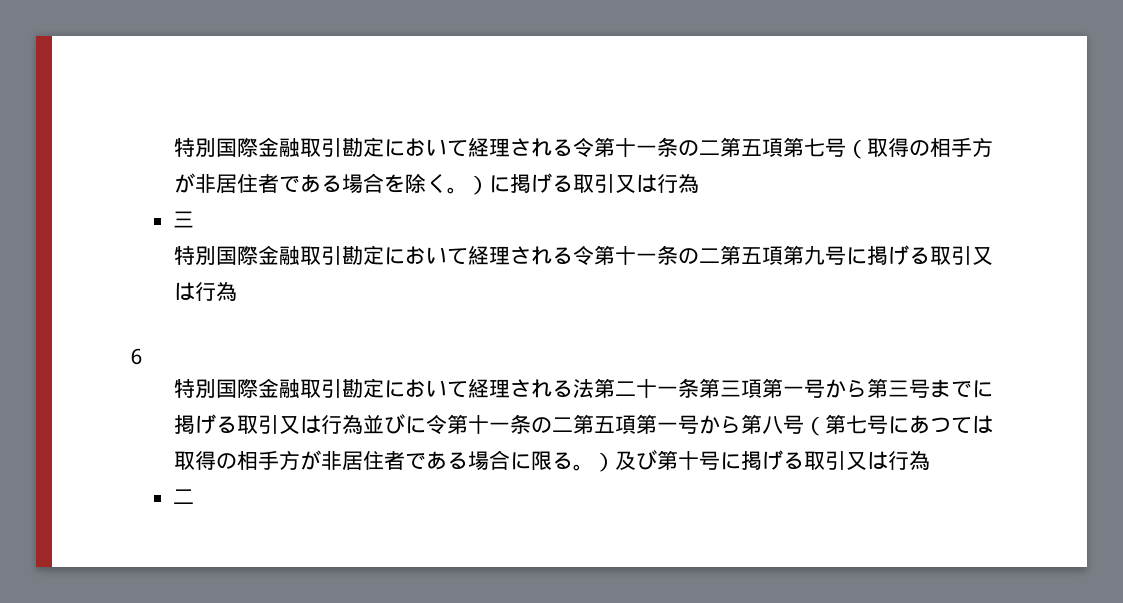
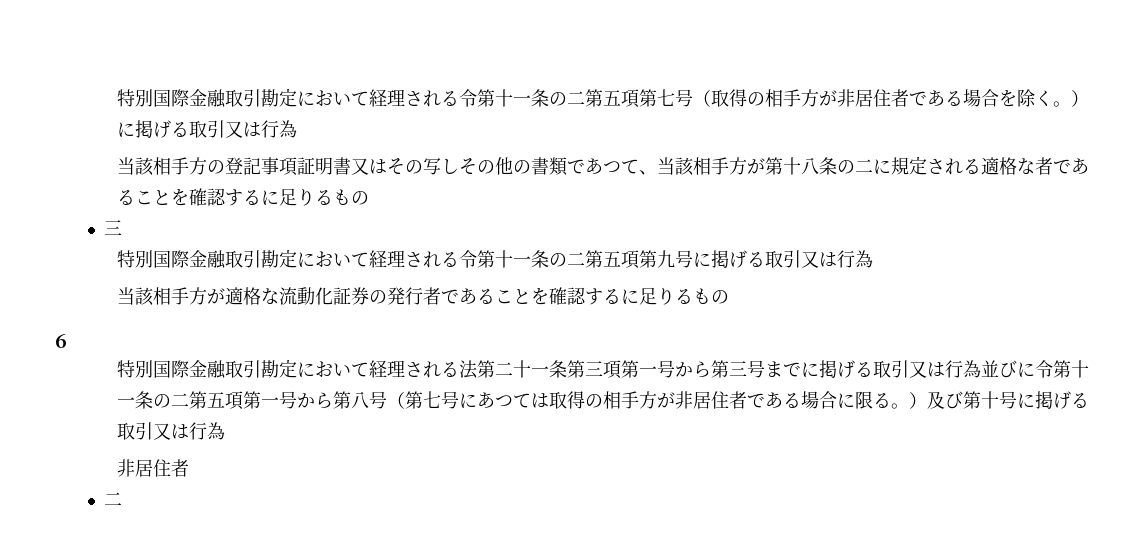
+ 当該相手方の登記事項証明書又はその写しその他の書類であつて、当該相手方が第十八条の二に規定される適格な者であることを確認するに足りるもの
+ 当該相手方が適格な流動化証券の発行者であることを確認するに足りるもの
  特別国際金融取引勘定において経理される法第二十一条第三項第一号から第三号までに掲げる取引又は行為並びに令第十一条の二第五項第一号から第八号（第七号にあつては取得の相手方が非居住者である場合に限る。）及び第十号に掲げる取引又は行為
+ 非居住者

